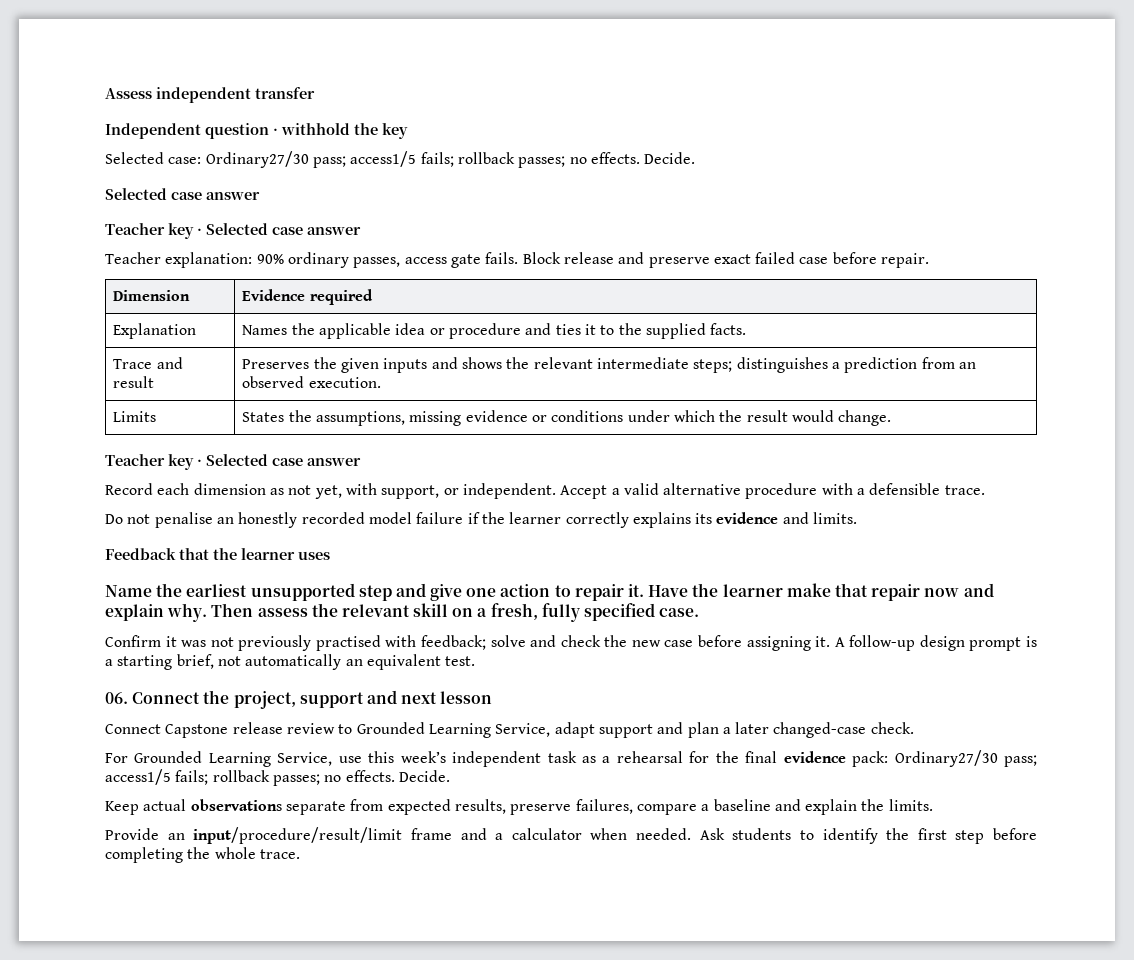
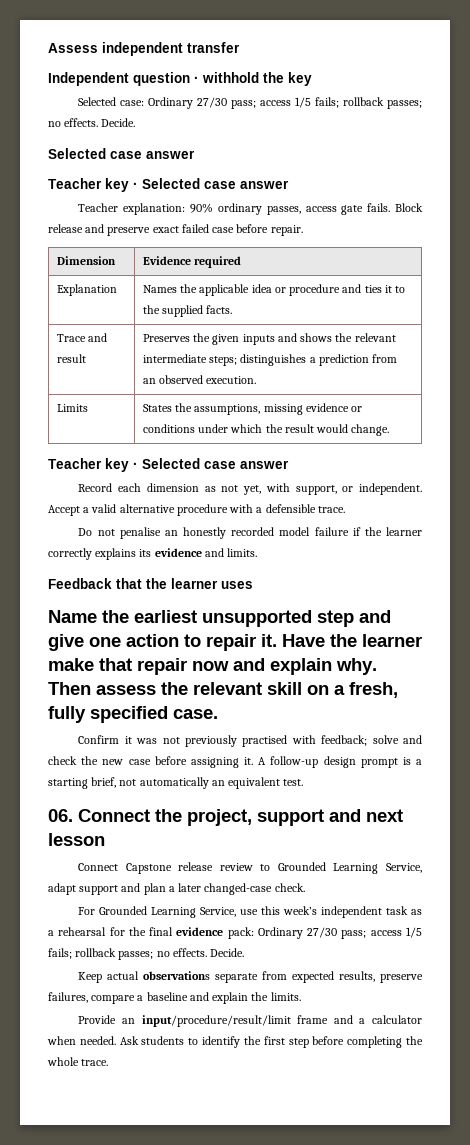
- Selected case: Ordinary27/30 pass; access1/5 fails; rollback passes; no effects.
+ Selected case: Ordinary 27/30 pass; access 1/5 fails; rollback passes; no effects.
- For Grounded Learning Service, use this week’s independent task as a rehearsal for the final evidence pack: Ordinary27/30 pass; access1/5 fails; rollback passes; no effects.
+ For Grounded Learning Service, use this week’s independent task as a rehearsal for the final evidence pack: Ordinary 27/30 pass; access 1/5 fails; rollback passes; no effects.

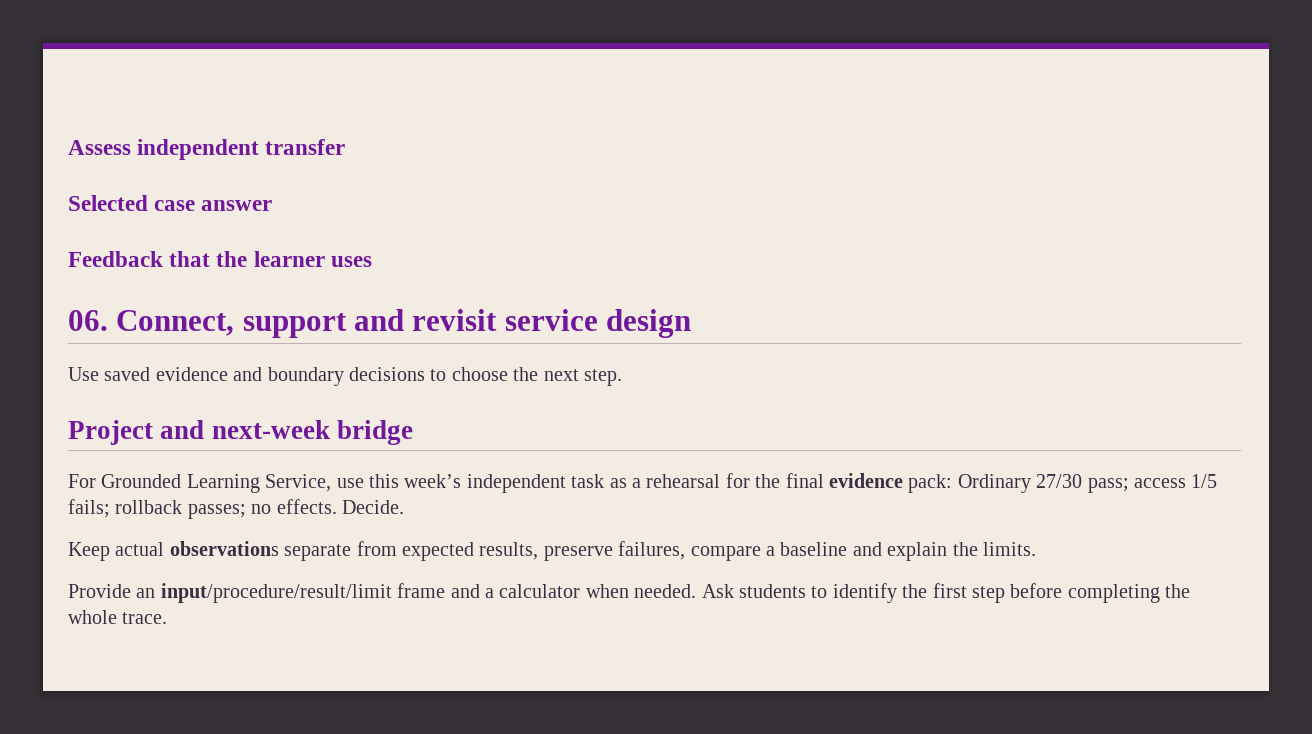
- Independent question · withhold the key
- Selected case: Ordinary 27/30 pass; access 1/5 fails; rollback passes; no effects. Decide.
  Selected case answer
- Teacher key · Selected case answer
- Teacher explanation: 90% ordinary passes, access gate fails. Block release and preserve exact failed case before repair.
- Dimension | Evidence required
- Explanation | Names the applicable idea or procedure and ties it to the supplied facts.
- Trace and result | Preserves the given inputs and shows the relevant intermediate steps; distinguishes a prediction from an observed execution.
- Limits | States the assumptions, missing evidence or conditions under which the result would change.
- Teacher key · Selected case answer
- Record each dimension as not yet, with support, or independent. Accept a valid alternative procedure with a defensible trace.
- Do not penalise an honestly recorded model failure if the learner correctly explains its evidence and limits.
- Name the earliest unsupported step and give one action to repair it. Have the learner make that repair now and explain why. Then assess the relevant skill on a fresh, fully specified case.
- Confirm it was not previously practised with feedback; solve and check the new case before assigning it. A follow-up design prompt is a starting brief, not automatically an equivalent test.
- 06. Connect the project, support and next lesson
- Connect Capstone release review to Grounded Learning Service, adapt support and plan a later changed-case check.
+ 06. Connect, support and revisit service design
+ Use saved evidence and boundary decisions to choose the next step.
+ Project and next-week bridge

